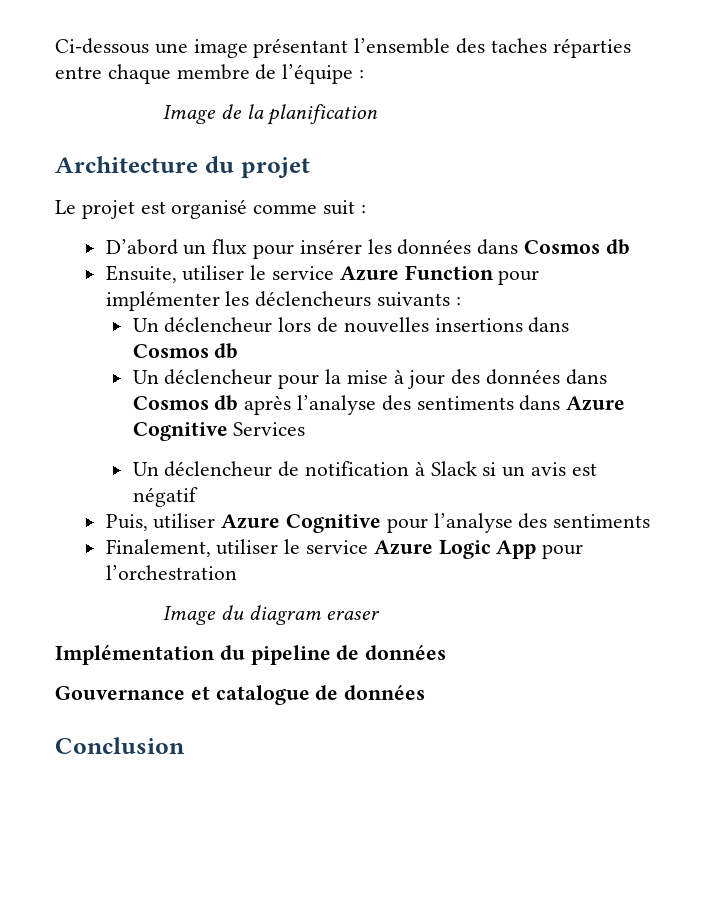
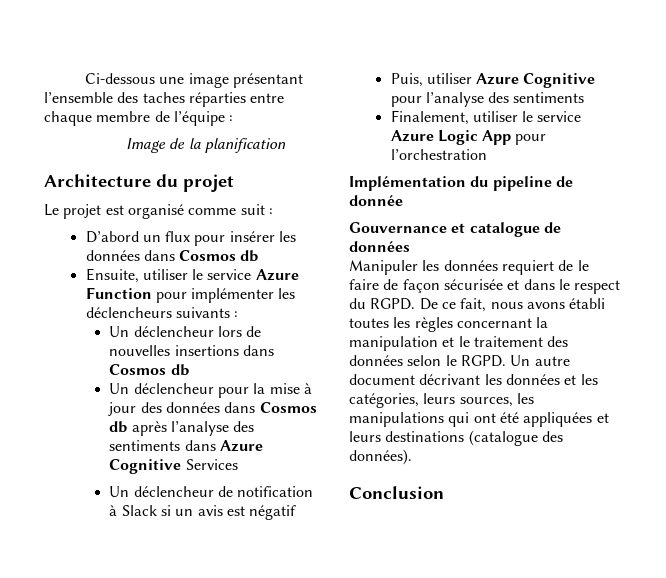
- Image du diagram eraser
- Implémentation du pipeline de données
+ Implémentation du pipeline de donnée
+ Manipuler les données requiert de le faire de façon sécurisée et dans le respect du RGPD. De ce fait, nous avons établi toutes les règles concernant la manipulation et le traitement des données selon le RGPD. Un autre document décrivant les données et les catégories, leurs sources, les manipulations qui ont été appliquées et leurs destinations (catalogue des données).

